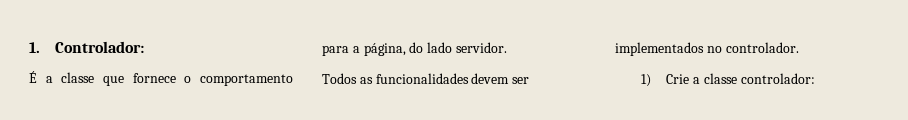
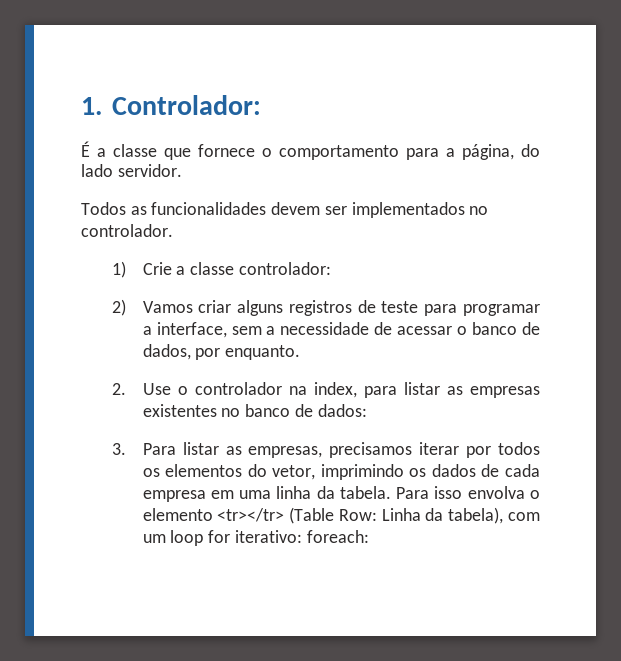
+ 2) Vamos criar alguns registros de teste para programar a interface, sem a necessidade de acessar o banco de dados, por enquanto.
+ 2. Use o controlador na index, para listar as empresas existentes no banco de dados:
+ 3. Para listar as empresas, precisamos iterar por todos os elementos do vetor, imprimindo os dados de cada empresa em uma linha da tabela. Para isso envolva o elemento <tr></tr> (Table Row: Linha da tabela), com um loop for iterativo: foreach:

